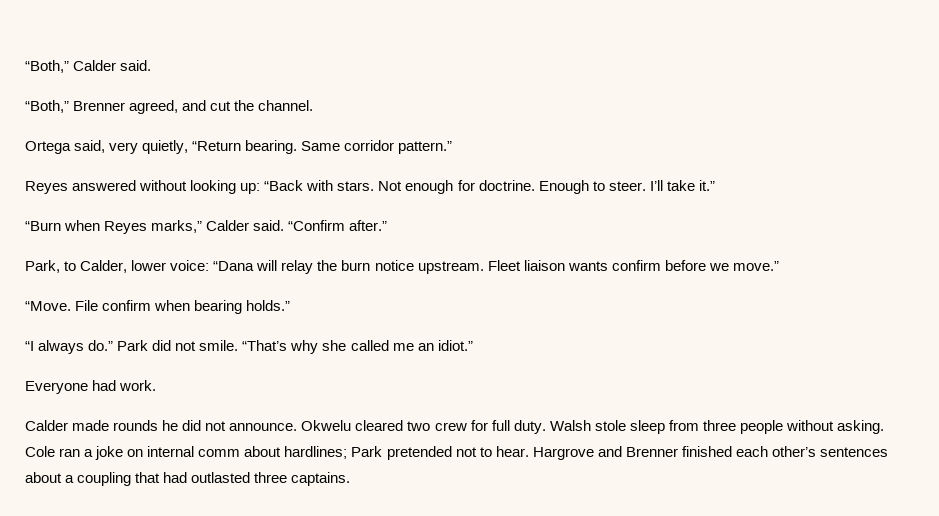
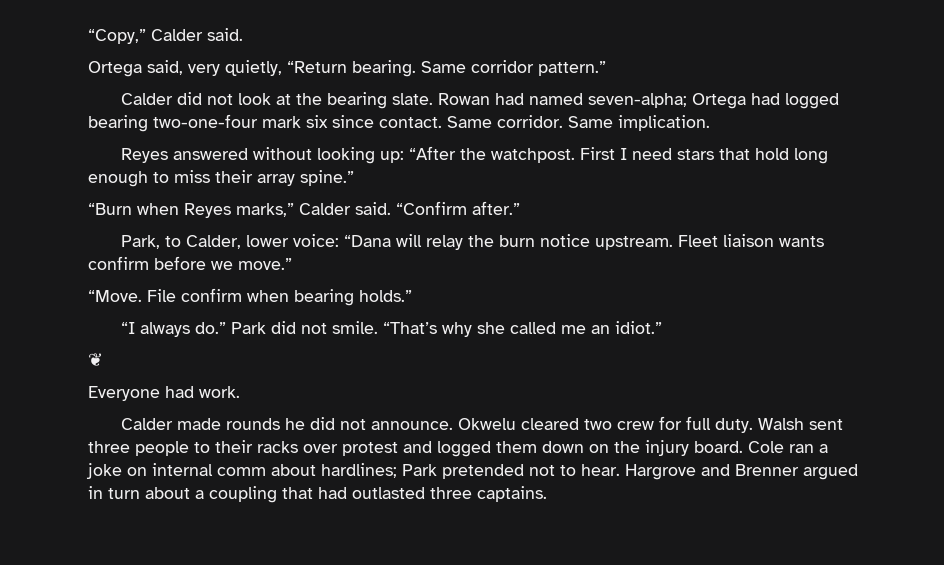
- “Both,” Calder said.
- “Both,” Brenner agreed, and cut the channel.
+ “Copy,” Calder said.
+ Calder did not look at the bearing slate. Rowan had named seven-alpha; Ortega had logged bearing two-one-four mark six since contact. Same corridor. Same implication.
- Reyes answered without looking up: “Back with stars. Not enough for doctrine. Enough to steer. I’ll take it.”
+ Reyes answered without looking up: “After the watchpost. First I need stars that hold long enough to miss their array spine.”
+ ❦
- Walsh stole sleep from three people without asking.
+ Walsh sent three people to their racks over protest and logged them down on the injury board.
- Hargrove and Brenner finished each other’s sentences about a coupling that had outlasted three captains.
+ Hargrove and Brenner argued in turn about a coupling that had outlasted three captains.

